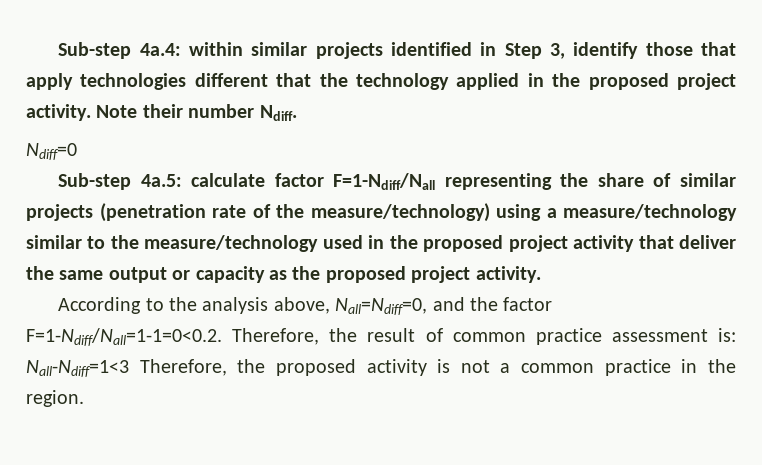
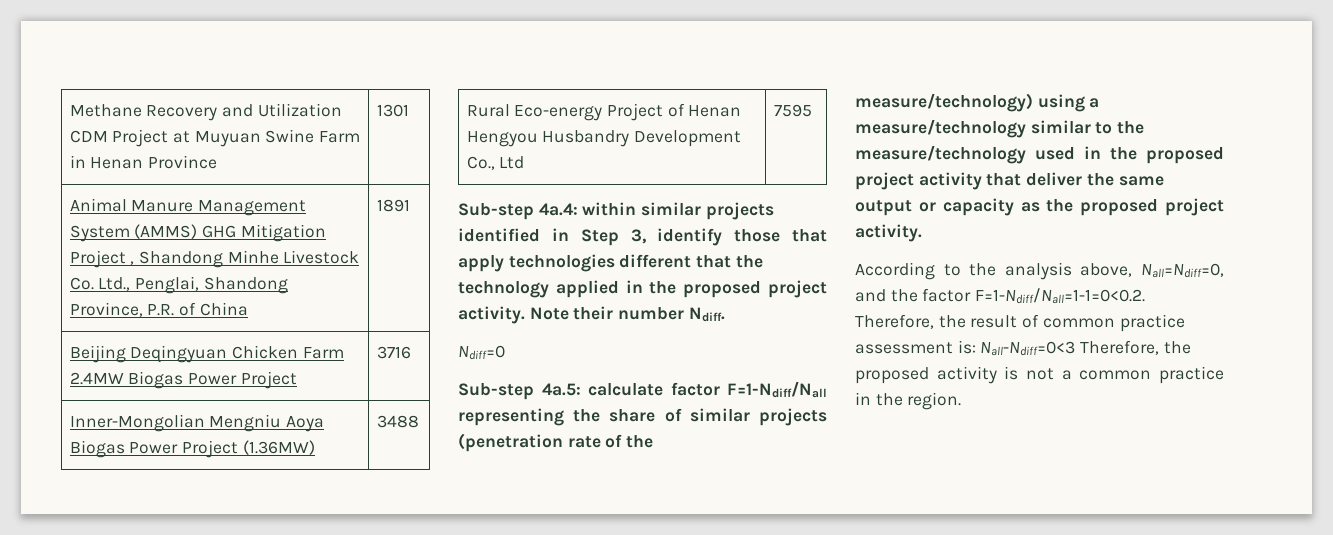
+ Methane Recovery and Utilization CDM Project at Muyuan Swine Farm in Henan Province | 1301
+ Animal Manure Management System (AMMS) GHG Mitigation Project , Shandong Minhe Livestock Co. Ltd., Penglai, Shandong Province, P.R. of China | 1891
+ Beijing Deqingyuan Chicken Farm 2.4MW Biogas Power Project | 3716
+ Inner-Mongolian Mengniu Aoya Biogas Power Project (1.36MW) | 3488
+ Rural Eco-energy Project of Henan Hengyou Husbandry Development Co., Ltd | 7595
- According to the analysis above, Nall=Ndiff=0, and the factor F=1-Ndiff/Nall=1-1=0<0.2. Therefore, the result of common practice assessment is: Nall-Ndiff=1<3 Therefore, the proposed activity is not a common practice in the region.
+ According to the analysis above, Nall=Ndiff=0, and the factor F=1-Ndiff/Nall=1-1=0<0.2. Therefore, the result of common practice assessment is: Nall-Ndiff=0<3 Therefore, the proposed activity is not a common practice in the region.

